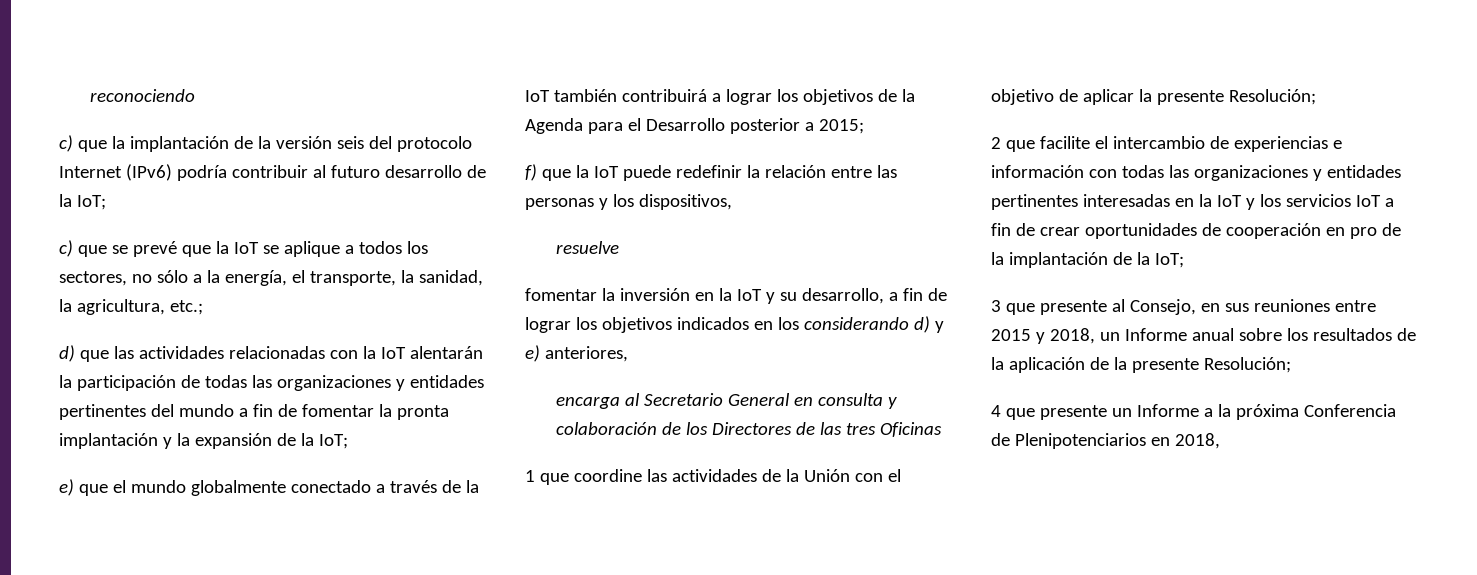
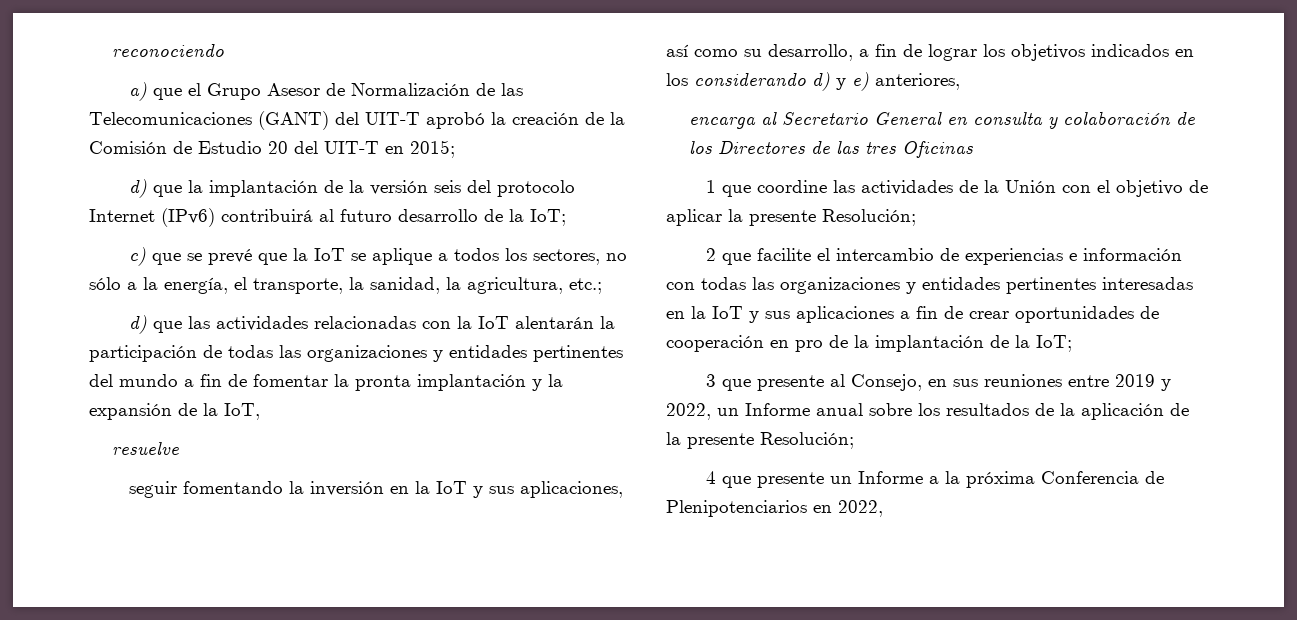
- c) que la implantación de la versión seis del protocolo Internet (IPv6) podría contribuir al futuro desarrollo de la IoT;
+ a) que el Grupo Asesor de Normalización de las Telecomunicaciones (GANT) del UIT-T aprobó la creación de la Comisión de Estudio 20 del UIT-T en 2015;
+ d) que la implantación de la versión seis del protocolo Internet (IPv6) contribuirá al futuro desarrollo de la IoT;
- d) que las actividades relacionadas con la IoT alentarán la participación de todas las organizaciones y entidades pertinentes del mundo a fin de fomentar la pronta implantación y la expansión de la IoT;
- e) que el mundo globalmente conectado a través de la IoT también contribuirá a lograr los objetivos de la Agenda para el Desarrollo posterior a 2015;
- f) que la IoT puede redefinir la relación entre las personas y los dispositivos,
+ d) que las actividades relacionadas con la IoT alentarán la participación de todas las organizaciones y entidades pertinentes del mundo a fin de fomentar la pronta implantación y la expansión de la IoT,
- fomentar la inversión en la IoT y su desarrollo, a fin de lograr los objetivos indicados en los considerando d) y e) anteriores,
+ seguir fomentando la inversión en la IoT y sus aplicaciones, así como su desarrollo, a fin de lograr los objetivos indicados en los considerando d) y e) anteriores,
- 2 que facilite el intercambio de experiencias e información con todas las organizaciones y entidades pertinentes interesadas en la IoT y los servicios IoT a fin de crear oportunidades de cooperación en pro de la implantación de la IoT;
+ 2 que facilite el intercambio de experiencias e información con todas las organizaciones y entidades pertinentes interesadas en la IoT y sus aplicaciones a fin de crear oportunidades de cooperación en pro de la implantación de la IoT;
- 3 que presente al Consejo, en sus reuniones entre 2015 y 2018, un Informe anual sobre los resultados de la aplicación de la presente Resolución;
+ 3 que presente al Consejo, en sus reuniones entre 2019 y 2022, un Informe anual sobre los resultados de la aplicación de la presente Resolución;
- 4 que presente un Informe a la próxima Conferencia de Plenipotenciarios en 2018,
+ 4 que presente un Informe a la próxima Conferencia de Plenipotenciarios en 2022,

